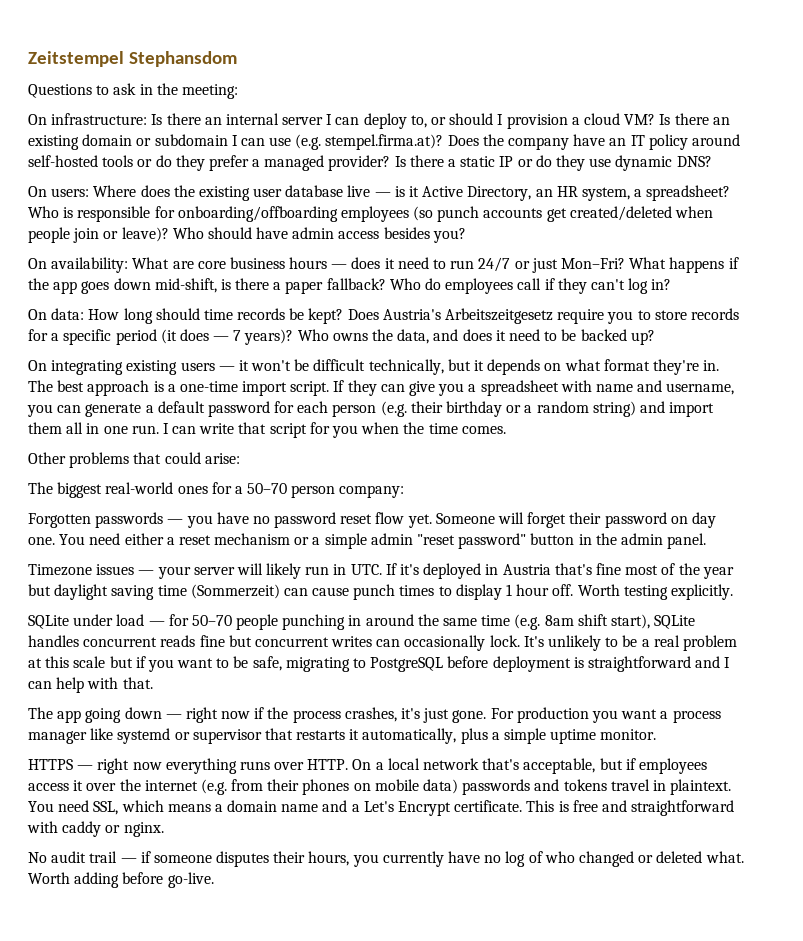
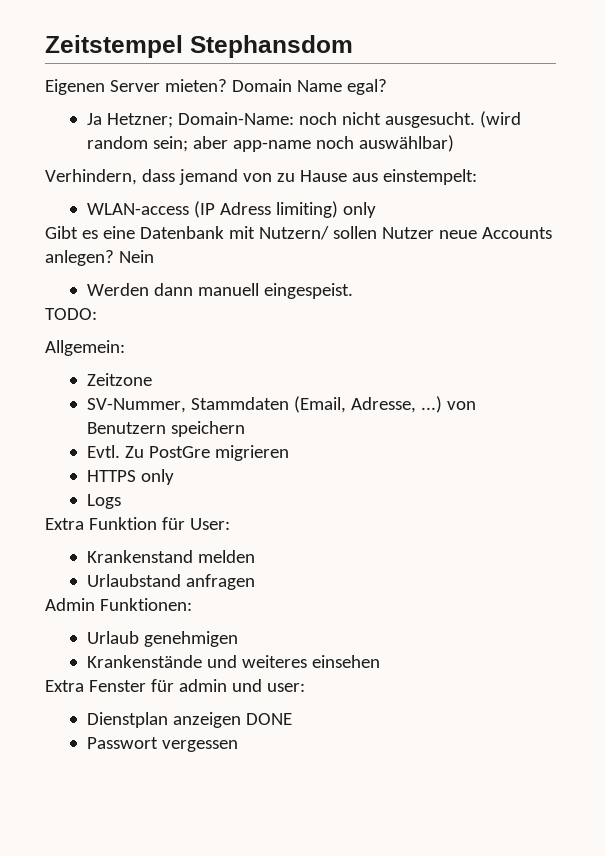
- Questions to ask in the meeting:
- On infrastructure: Is there an internal server I can deploy to, or should I provision a cloud VM? Is there an existing domain or subdomain I can use (e.g. stempel.firma.at)? Does the company have an IT policy around self-hosted tools or do they prefer a managed provider? Is there a static IP or do they use dynamic DNS?
- On users: Where does the existing user database live — is it Active Directory, an HR system, a spreadsheet? Who is responsible for onboarding/offboarding employees (so punch accounts get created/deleted when people join or leave)? Who should have admin access besides you?
- On availability: What are core business hours — does it need to run 24/7 or just Mon–Fri? What happens if the app goes down mid-shift, is there a paper fallback? Who do employees call if they can't log in?
- On data: How long should time records be kept? Does Austria's Arbeitszeitgesetz require you to store records for a specific period (it does — 7 years)? Who owns the data, and does it need to be backed up?
- On integrating existing users — it won't be difficult technically, but it depends on what format they're in. The best approach is a one-time import script. If they can give you a spreadsheet with name and username, you can generate a default password for each person (e.g. their birthday or a random string) and import them all in one run. I can write that script for you when the time comes.
- Other problems that could arise:
- The biggest real-world ones for a 50–70 person company:
- Forgotten passwords — you have no password reset flow yet. Someone will forget their password on day one. You need either a reset mechanism or a simple admin "reset password" button in the admin panel.
- Timezone issues — your server will likely run in UTC. If it's deployed in Austria that's fine most of the year but daylight saving time (Sommerzeit) can cause punch times to display 1 hour off. Worth testing explicitly.
- SQLite under load — for 50–70 people punching in around the same time (e.g. 8am shift start), SQLite handles concurrent reads fine but concurrent writes can occasionally lock. It's unlikely to be a real problem at this scale but if you want to be safe, migrating to PostgreSQL before deployment is straightforward and I can help with that.
- The app going down — right now if the process crashes, it's just gone. For production you want a process manager like systemd or supervisor that restarts it automatically, plus a simple uptime monitor.
- HTTPS — right now everything runs over HTTP. On a local network that's acceptable, but if employees access it over the internet (e.g. from their phones on mobile data) passwords and tokens travel in plaintext. You need SSL, which means a domain name and a Let's Encrypt certificate. This is free and straightforward with caddy or nginx.
- No audit trail — if someone disputes their hours, you currently have no log of who changed or deleted what. Worth adding before go-live.
+ Eigenen Server mieten? Domain Name egal?
+ Ja Hetzner; Domain-Name: noch nicht ausgesucht. (wird random sein; aber app-name noch auswählbar)
+ Verhindern, dass jemand von zu Hause aus einstempelt:
+ WLAN-access (IP Adress limiting) only
+ Gibt es eine Datenbank mit Nutzern/ sollen Nutzer neue Accounts anlegen? Nein
+ Werden dann manuell eingespeist.
+ TODO:
+ Allgemein:
+ Zeitzone
+ SV-Nummer, Stammdaten (Email, Adresse, ...) von Benutzern speichern
+ Evtl. Zu PostGre migrieren
+ HTTPS only
+ Logs
+ Extra Funktion für User:
+ Krankenstand melden
+ Urlaubstand anfragen
+ Admin Funktionen:
+ Urlaub genehmigen
+ Krankenstände und weiteres einsehen
+ Extra Fenster für admin und user:
+ Dienstplan anzeigen DONE
+ Passwort vergessen

